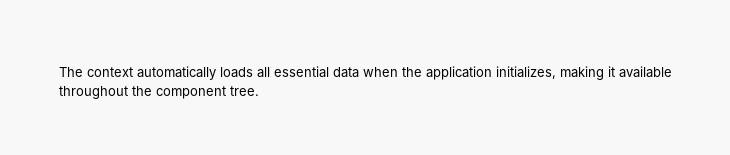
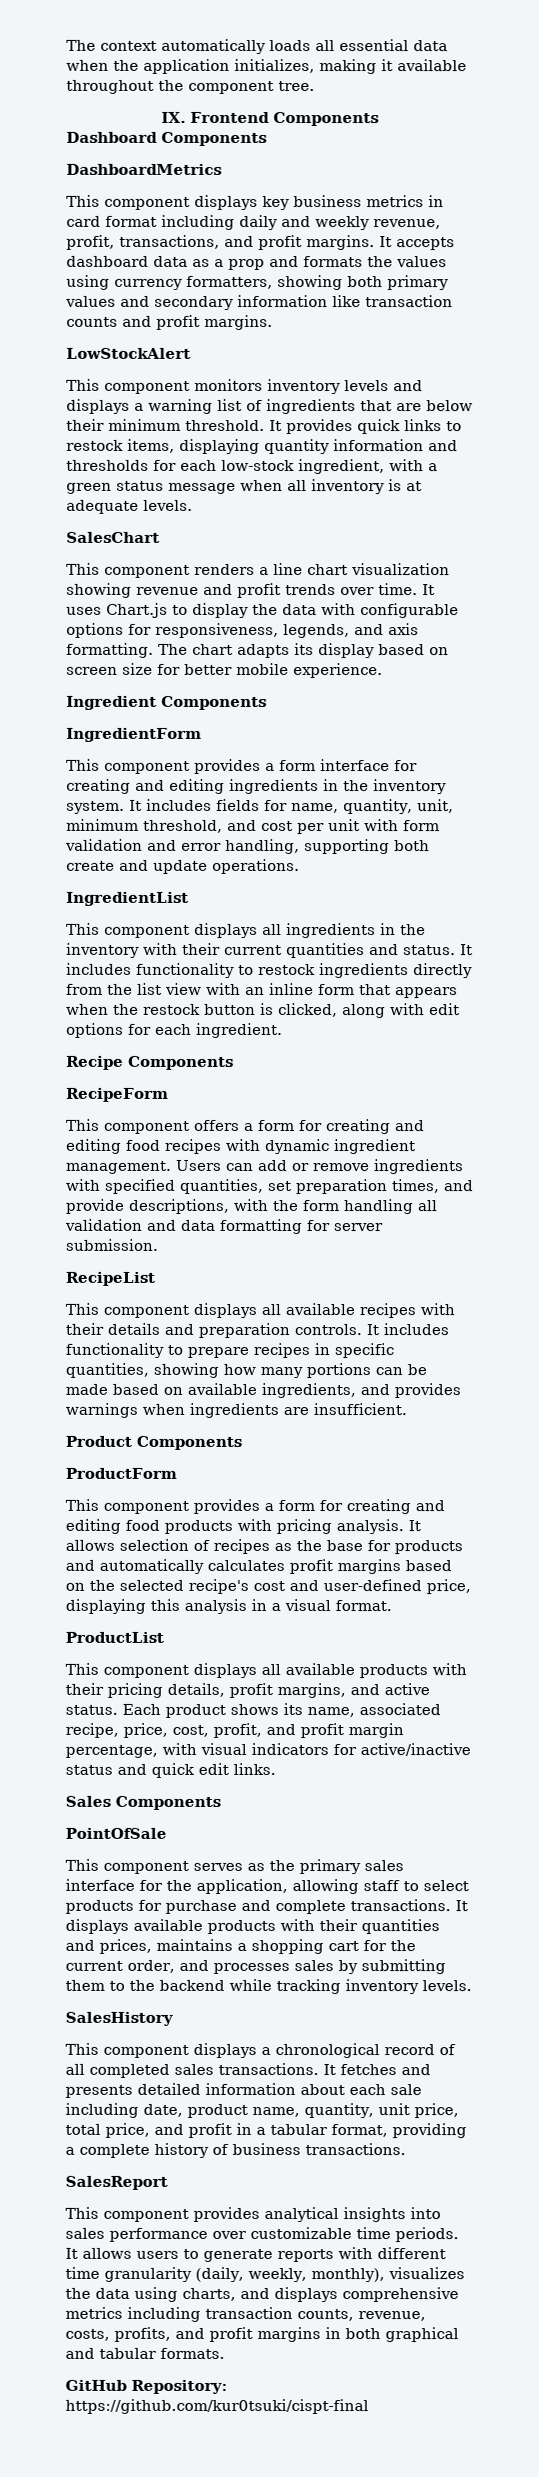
+ IX. Frontend Components
+ Dashboard Components
+ DashboardMetrics
+ This component displays key business metrics in card format including daily and weekly revenue, profit, transactions, and profit margins. It accepts dashboard data as a prop and formats the values using currency formatters, showing both primary values and secondary information like transaction counts and profit margins.
+ LowStockAlert
+ This component monitors inventory levels and displays a warning list of ingredients that are below their minimum threshold. It provides quick links to restock items, displaying quantity information and thresholds for each low-stock ingredient, with a green status message when all inventory is at adequate levels.
+ SalesChart
+ This component renders a line chart visualization showing revenue and profit trends over time. It uses Chart.js to display the data with configurable options for responsiveness, legends, and axis formatting. The chart adapts its display based on screen size for better mobile experience.
+ Ingredient Components
+ IngredientForm
+ This component provides a form interface for creating and editing ingredients in the inventory system. It includes fields for name, quantity, unit, minimum threshold, and cost per unit with form validation and error handling, supporting both create and update operations.
+ IngredientList
+ This component displays all ingredients in the inventory with their current quantities and status. It includes functionality to restock ingredients directly from the list view with an inline form that appears when the restock button is clicked, along with edit options for each ingredient.
+ Recipe Components
+ RecipeForm
+ This component offers a form for creating and editing food recipes with dynamic ingredient management. Users can add or remove ingredients with specified quantities, set preparation times, and provide descriptions, with the form handling all validation and data formatting for server submission.
+ RecipeList
+ This component displays all available recipes with their details and preparation controls. It includes functionality to prepare recipes in specific quantities, showing how many portions can be made based on available ingredients, and provides warnings when ingredients are insufficient.
+ Product Components
+ ProductForm
+ This component provides a form for creating and editing food products with pricing analysis. It allows selection of recipes as the base for products and automatically calculates profit margins based on the selected recipe's cost and user-defined price, displaying this analysis in a visual format.
+ ProductList
+ This component displays all available products with their pricing details, profit margins, and active status. Each product shows its name, associated recipe, price, cost, profit, and profit margin percentage, with visual indicators for active/inactive status and quick edit links.
+ Sales Components
+ PointOfSale
+ This component serves as the primary sales interface for the application, allowing staff to select products for purchase and complete transactions. It displays available products with their quantities and prices, maintains a shopping cart for the current order, and processes sales by submitting them to the backend while tracking inventory levels.
+ SalesHistory
+ This component displays a chronological record of all completed sales transactions. It fetches and presents detailed information about each sale including date, product name, quantity, unit price, total price, and profit in a tabular format, providing a complete history of business transactions.
+ SalesReport
+ This component provides analytical insights into sales performance over customizable time periods. It allows users to generate reports with different time granularity (daily, weekly, monthly), visualizes the data using charts, and displays comprehensive metrics including transaction counts, revenue, costs, profits, and profit margins in both graphical and tabular formats.
+ GitHub Repository: https://github.com/kur0tsuki/cispt-final

